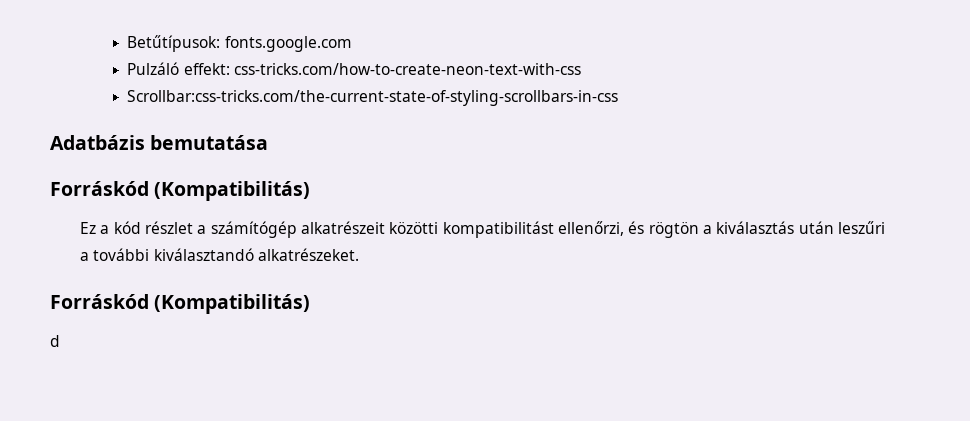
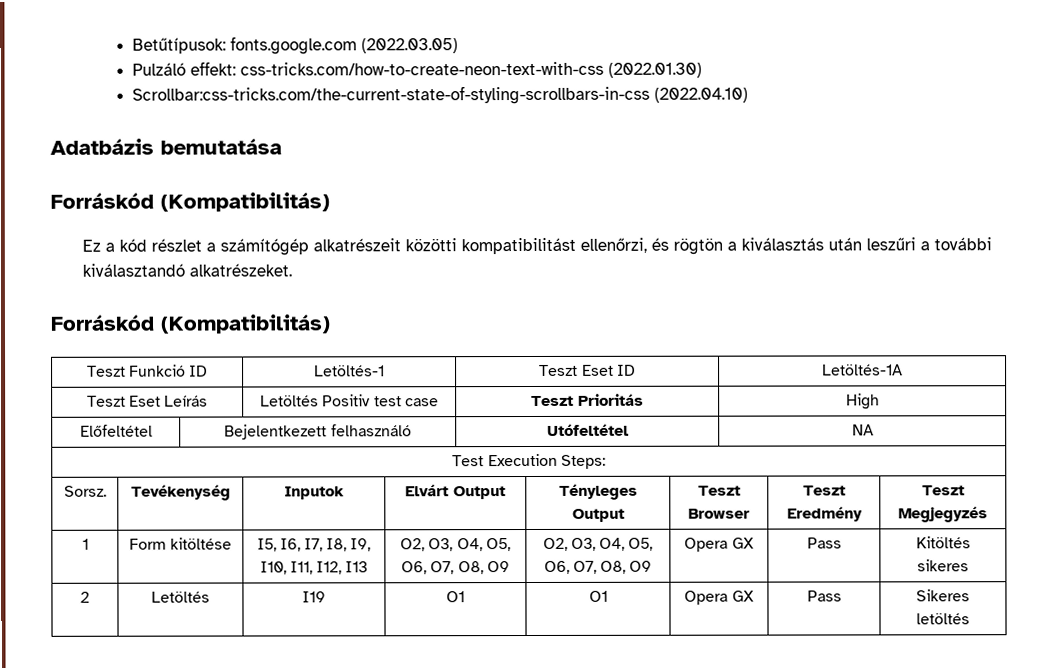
- Betűtípusok: fonts.google.com
+ Betűtípusok: fonts.google.com (2022.03.05)
- Pulzáló effekt: css-tricks.com/how-to-create-neon-text-with-css
+ Pulzáló effekt: css-tricks.com/how-to-create-neon-text-with-css (2022.01.30)
- Scrollbar:css-tricks.com/the-current-state-of-styling-scrollbars-in-css
+ Scrollbar:css-tricks.com/the-current-state-of-styling-scrollbars-in-css (2022.04.10)
- d
+ Teszt Funkció ID | Letöltés-1 | Teszt Eset ID | Letöltés-1A
+ Teszt Eset Leírás | Letöltés Positiv test case | Teszt Prioritás | High
+ Előfeltétel | Bejelentkezett felhasználó | Utófeltétel | NA
+ Test Execution Steps:
+ Sorsz. | Tevékenység | Inputok | Elvárt Output | Tényleges Output | Teszt Browser | Teszt Eredmény | Teszt Megjegyzés
+ 1 | Form kitöltése | I5, I6, I7, I8, I9, I10, I11, I12, I13 | O2, O3, O4, O5, O6, O7, O8, O9 | O2, O3, O4, O5, O6, O7, O8, O9 | Opera GX | Pass | Kitöltés sikeres
+ 2 | Letöltés | I19 | O1 | O1 | Opera GX | Pass | Sikeres letöltés

